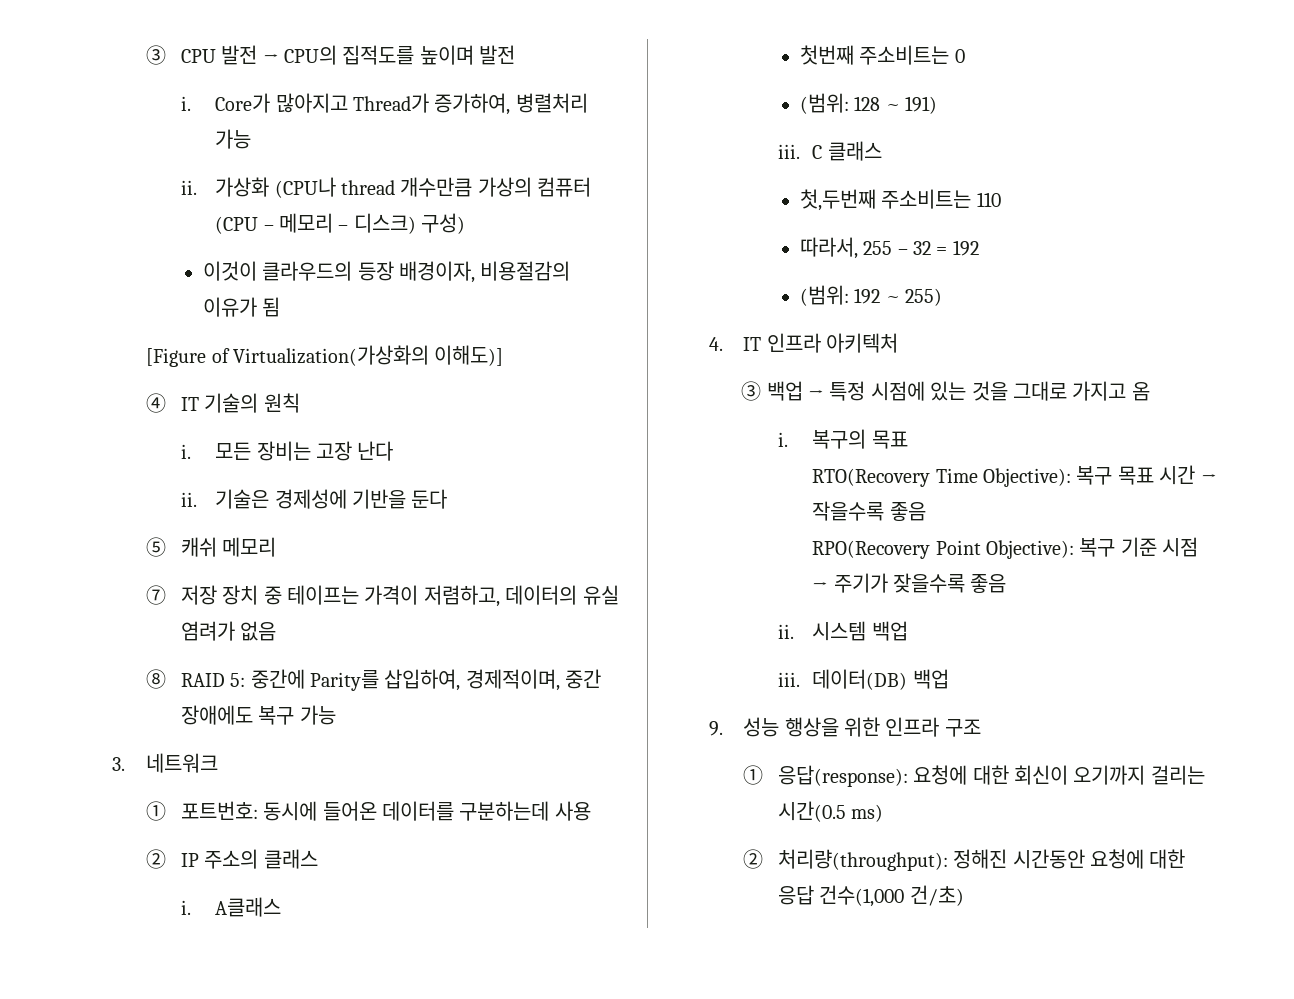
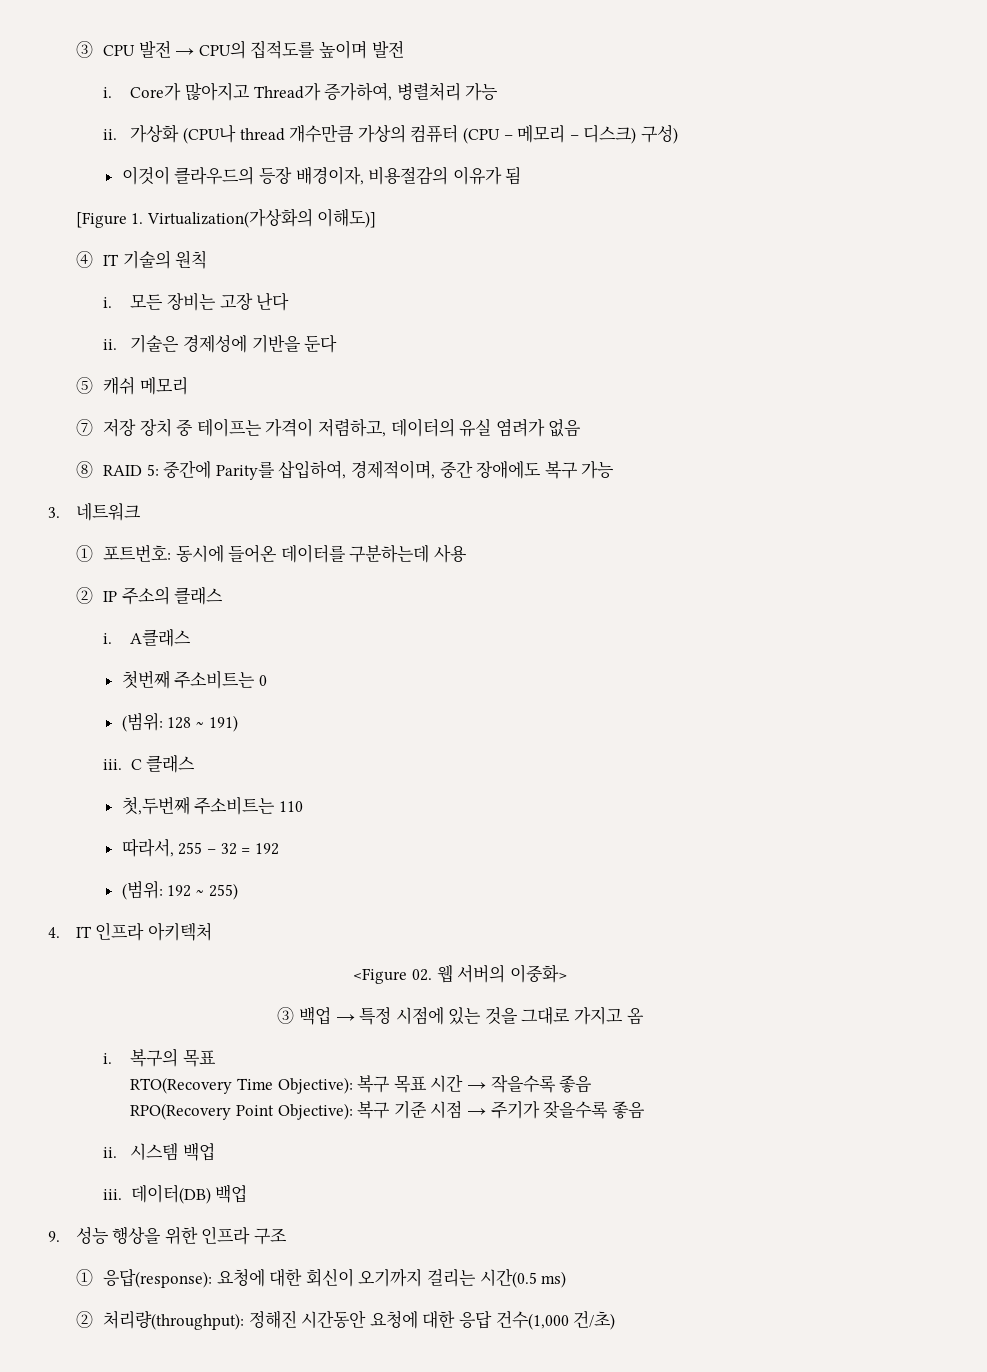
- [Figure of Virtualization(가상화의 이해도)]
+ [Figure 1. Virtualization(가상화의 이해도)]
+ <Figure 02. 웹 서버의 이중화>

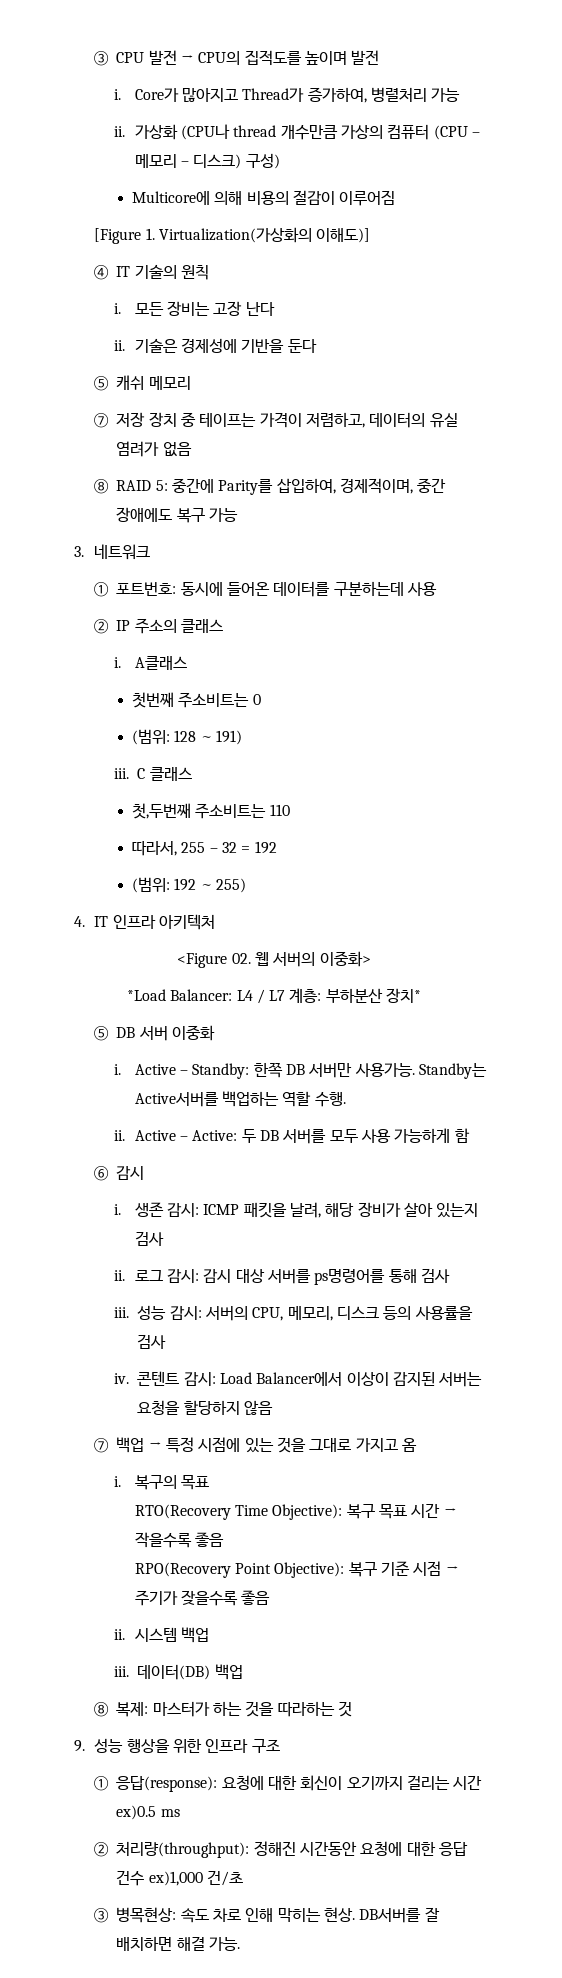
- 이것이 클라우드의 등장 배경이자, 비용절감의 이유가 됨
+ Multicore에 의해 비용의 절감이 이루어짐
- ③ 백업 → 특정 시점에 있는 것을 그대로 가지고 옴
+ *Load Balancer: L4 / L7 계층: 부하분산 장치*
+ ⑤ DB 서버 이중화
+ i. Active – Standby: 한쪽 DB 서버만 사용가능. Standby는 Active서버를 백업하는 역할 수행.
+ ii. Active – Active: 두 DB 서버를 모두 사용 가능하게 함
+ ⑥ 감시
+ i. 생존 감시: ICMP 패킷을 날려, 해당 장비가 살아 있는지 검사
+ ii. 로그 감시: 감시 대상 서버를 ps명령어를 통해 검사
+ iii. 성능 감시: 서버의 CPU, 메모리, 디스크 등의 사용률을 검사
+ iv. 콘텐트 감시: Load Balancer에서 이상이 감지된 서버는 요청을 할당하지 않음
+ ⑦ 백업 → 특정 시점에 있는 것을 그대로 가지고 옴
+ ⑧ 복제: 마스터가 하는 것을 따라하는 것
- ① 응답(response): 요청에 대한 회신이 오기까지 걸리는 시간(0.5 ms)
+ ① 응답(response): 요청에 대한 회신이 오기까지 걸리는 시간 ex)0.5 ms
- ② 처리량(throughput): 정해진 시간동안 요청에 대한 응답 건수(1,000 건/초)
+ ② 처리량(throughput): 정해진 시간동안 요청에 대한 응답 건수 ex)1,000 건/초
+ ③ 병목현상: 속도 차로 인해 막히는 현상. DB서버를 잘 배치하면 해결 가능.

